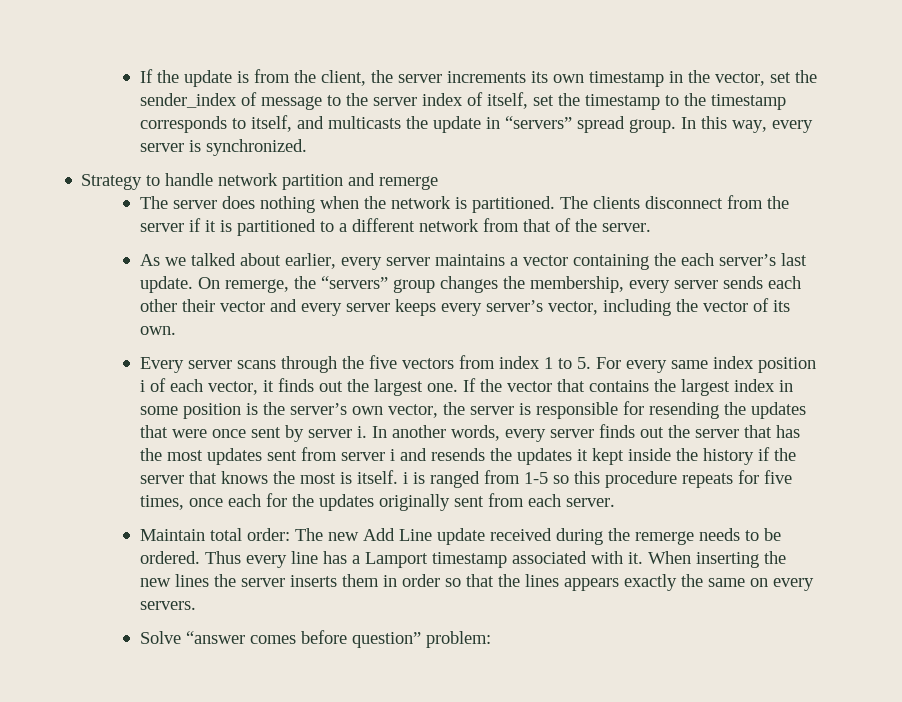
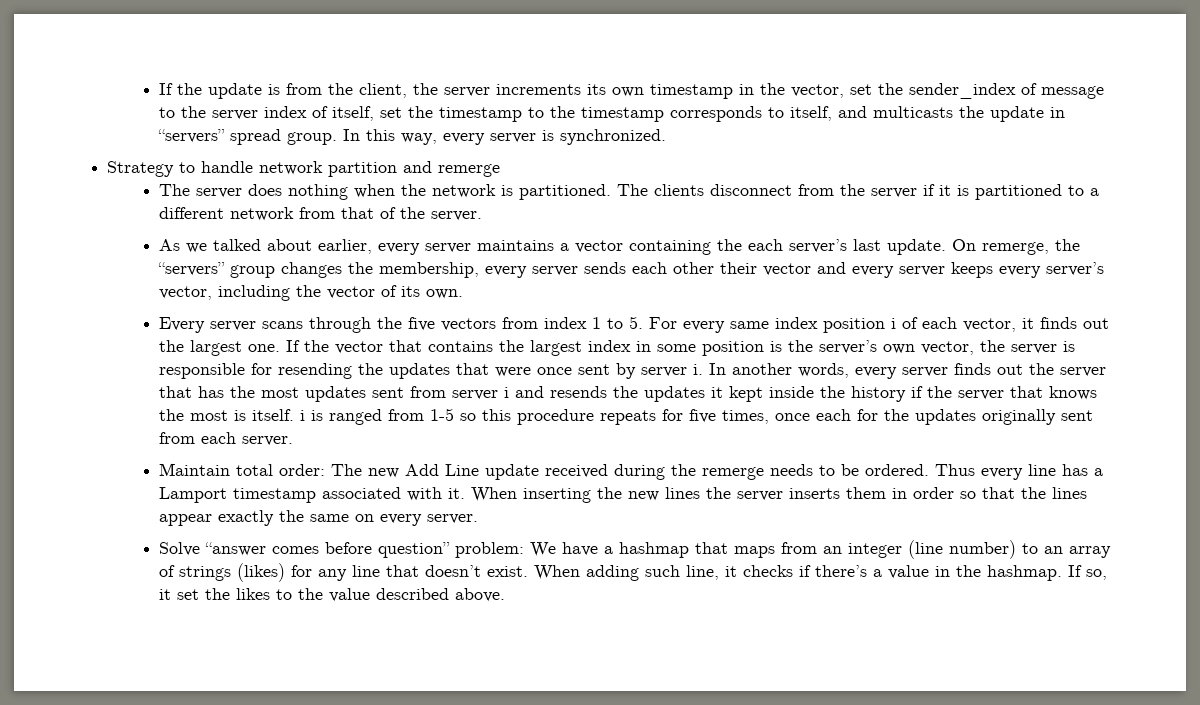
- When inserting the new lines the server inserts them in order so that the lines appears exactly the same on every servers.
+ When inserting the new lines the server inserts them in order so that the lines appear exactly the same on every server.
- Solve “answer comes before question” problem:
+ Solve “answer comes before question” problem: We have a hashmap that maps from an integer (line number) to an array of strings (likes) for any line that doesn’t exist. When adding such line, it checks if there’s a value in the hashmap. If so, it set the likes to the value described above.

